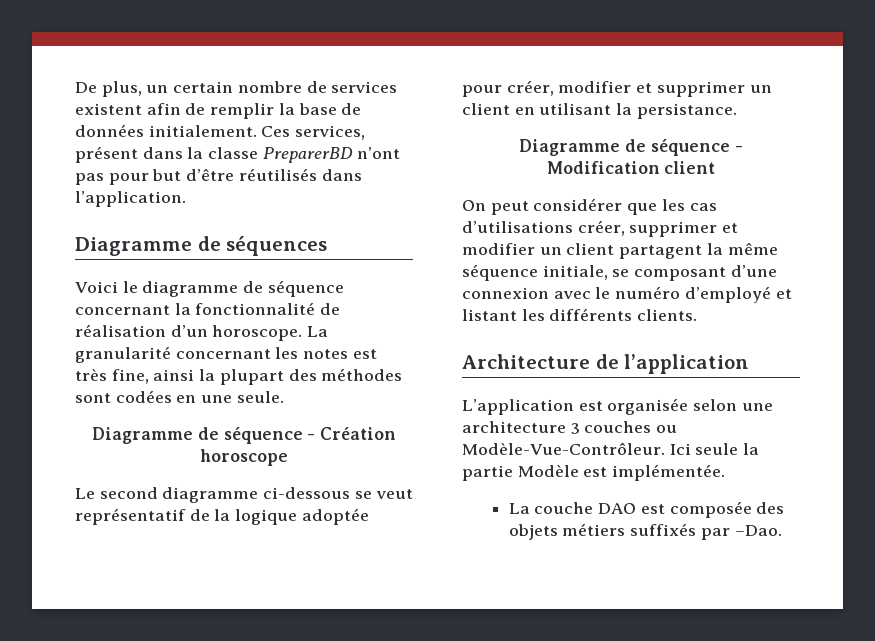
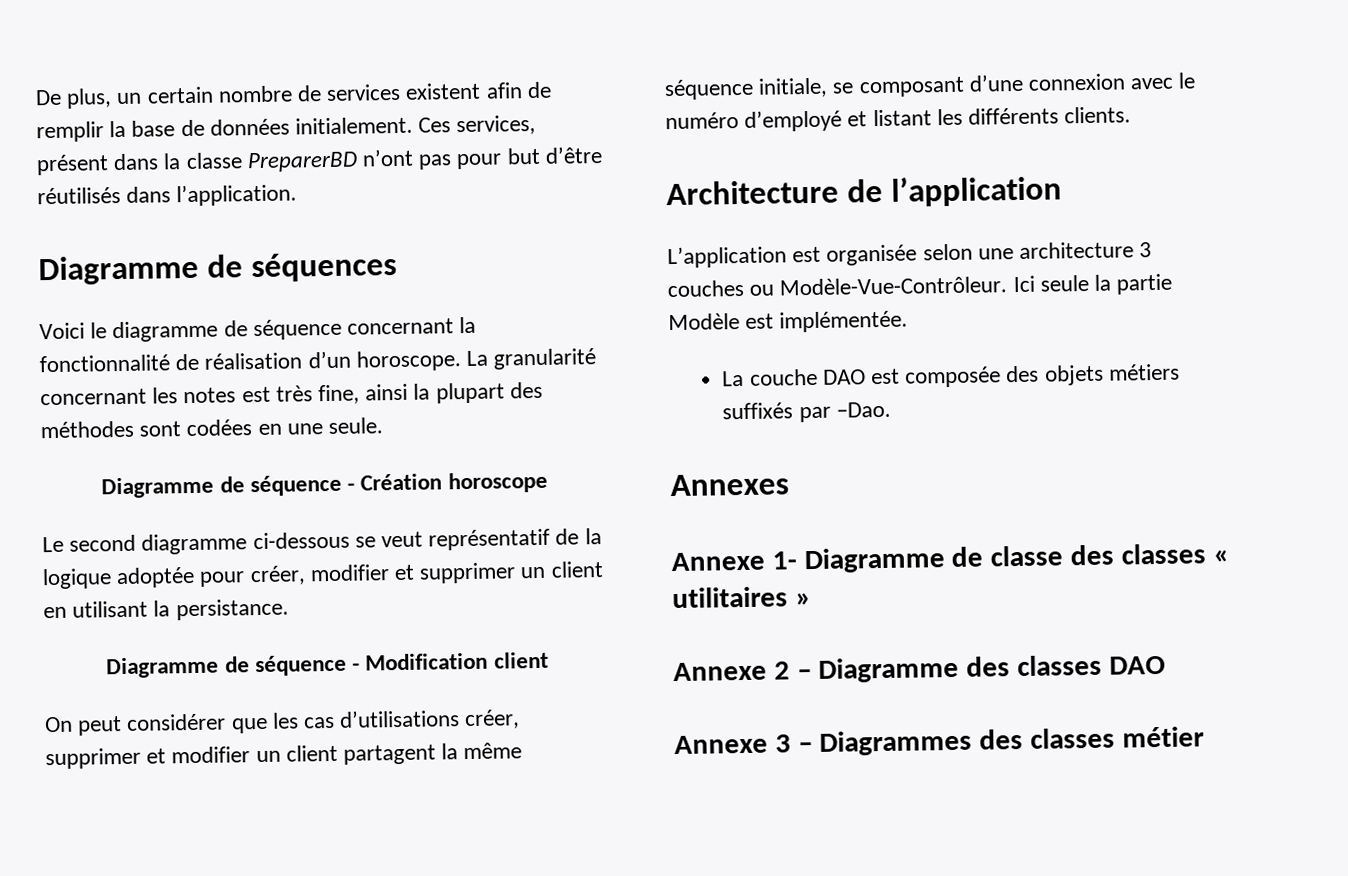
+ Annexes
+ Annexe 1- Diagramme de classe des classes « utilitaires »
+ Annexe 2 – Diagramme des classes DAO
+ Annexe 3 – Diagrammes des classes métier

